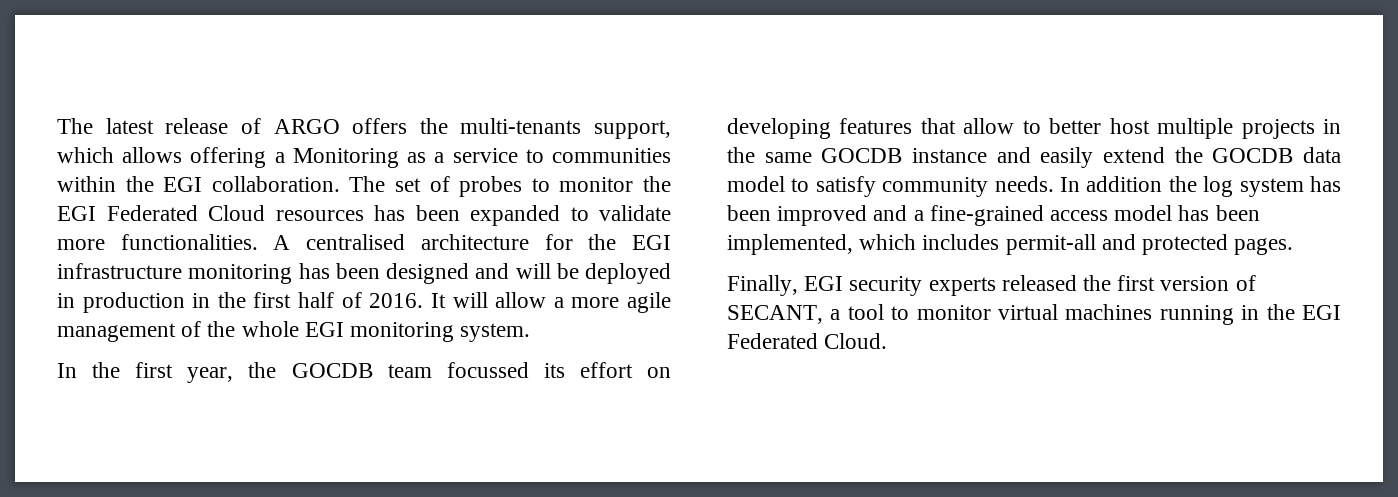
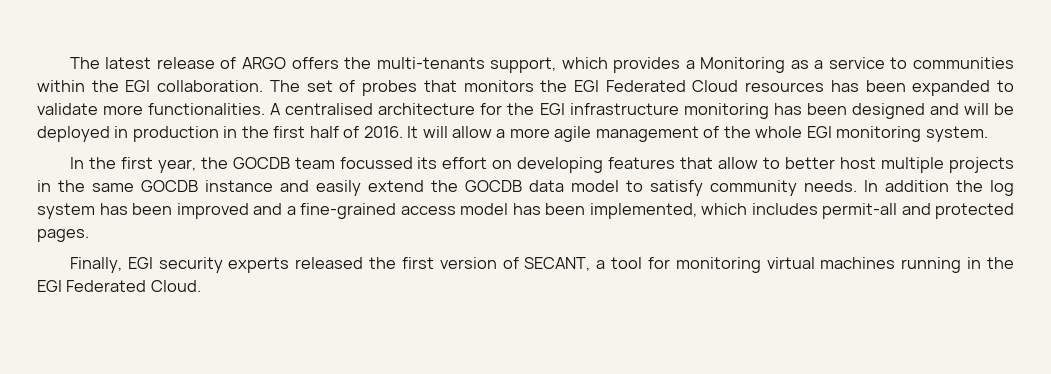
- The latest release of ARGO offers the multi-tenants support, which allows offering a Monitoring as a service to communities within the EGI collaboration.
+ The latest release of ARGO offers the multi-tenants support, which provides a Monitoring as a service to communities within the EGI collaboration.
- The set of probes to monitor the EGI Federated Cloud resources has been expanded to validate more functionalities.
+ The set of probes that monitors the EGI Federated Cloud resources has been expanded to validate more functionalities.
- Finally, EGI security experts released the first version of SECANT, a tool to monitor virtual machines running in the EGI Federated Cloud.
+ Finally, EGI security experts released the first version of SECANT, a tool for monitoring virtual machines running in the EGI Federated Cloud.

